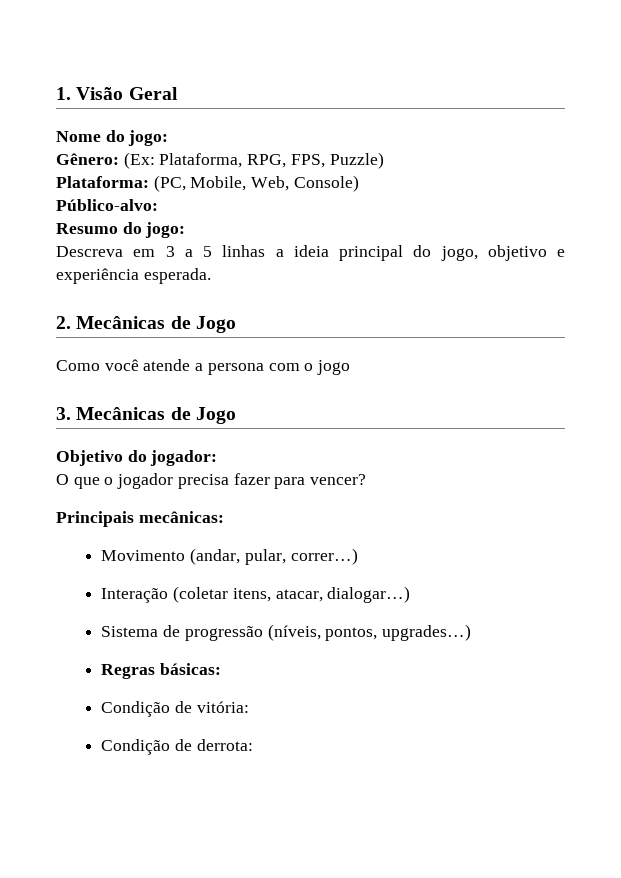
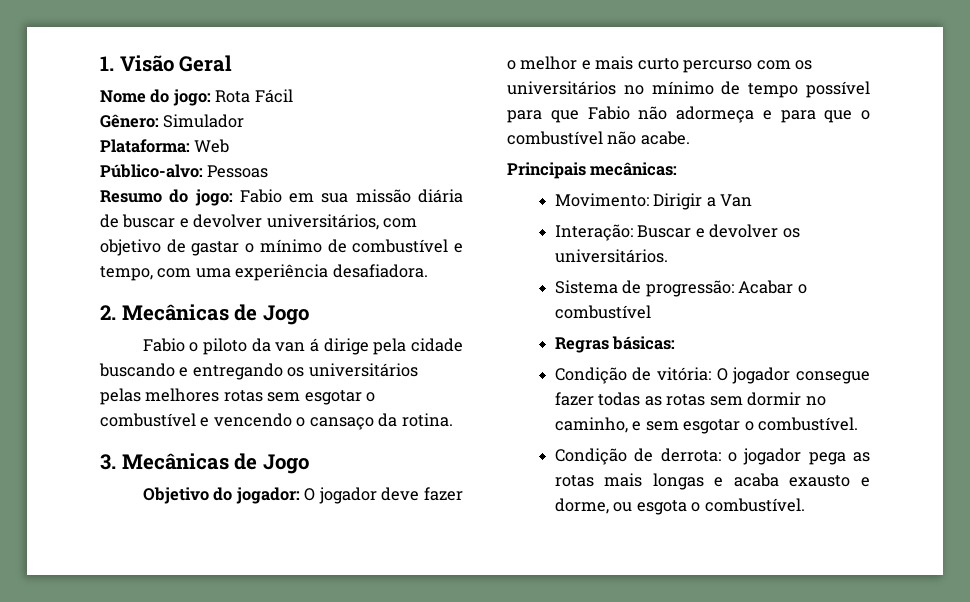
- Nome do jogo:
+ Nome do jogo: Rota Fácil
- Gênero: (Ex: Plataforma, RPG, FPS, Puzzle)
- Plataforma: (PC, Mobile, Web, Console)
+ Gênero: Simulador
+ Plataforma: Web
- Público-alvo:
+ Público-alvo: Pessoas
- Resumo do jogo:
- Descreva em 3 a 5 linhas a ideia principal do jogo, objetivo e experiência esperada.
+ Resumo do jogo: Fabio em sua missão diária de buscar e devolver universitários, com objetivo de gastar o mínimo de combustível e tempo, com uma experiência desafiadora.
  2. Mecânicas de Jogo
- Como você atende a persona com o jogo
+ Fabio o piloto da van á dirige pela cidade buscando e entregando os universitários pelas melhores rotas sem esgotar o combustível e vencendo o cansaço da rotina.
- Objetivo do jogador:
- O que o jogador precisa fazer para vencer?
+ Objetivo do jogador: O jogador deve fazer o melhor e mais curto percurso com os universitários no mínimo de tempo possível para que Fabio não adormeça e para que o combustível não acabe.
  Principais mecânicas:
- Movimento (andar, pular, correr…)
- Interação (coletar itens, atacar, dialogar…)
- Sistema de progressão (níveis, pontos, upgrades…)
+ Movimento: Dirigir a Van
+ Interação: Buscar e devolver os universitários.
+ Sistema de progressão: Acabar o combustível
- Condição de vitória:
- Condição de derrota:
+ Condição de vitória: O jogador consegue fazer todas as rotas sem dormir no caminho, e sem esgotar o combustível.
+ Condição de derrota: o jogador pega as rotas mais longas e acaba exausto e dorme, ou esgota o combustível.

